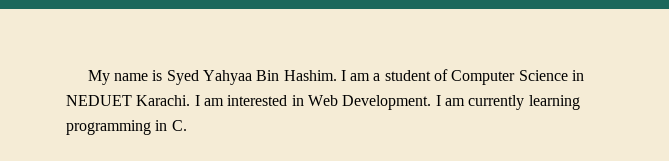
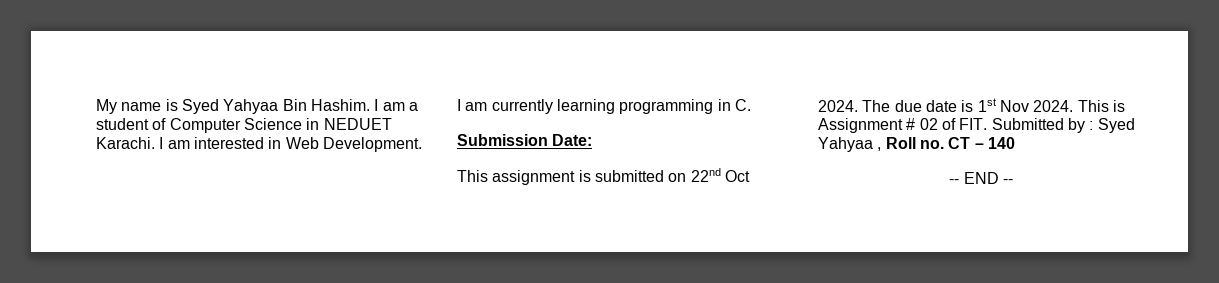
+ Submission Date:
+ This assignment is submitted on 22nd Oct 2024. The due date is 1st Nov 2024. This is Assignment # 02 of FIT. Submitted by : Syed Yahyaa , Roll no. CT – 140
+ -- END --

